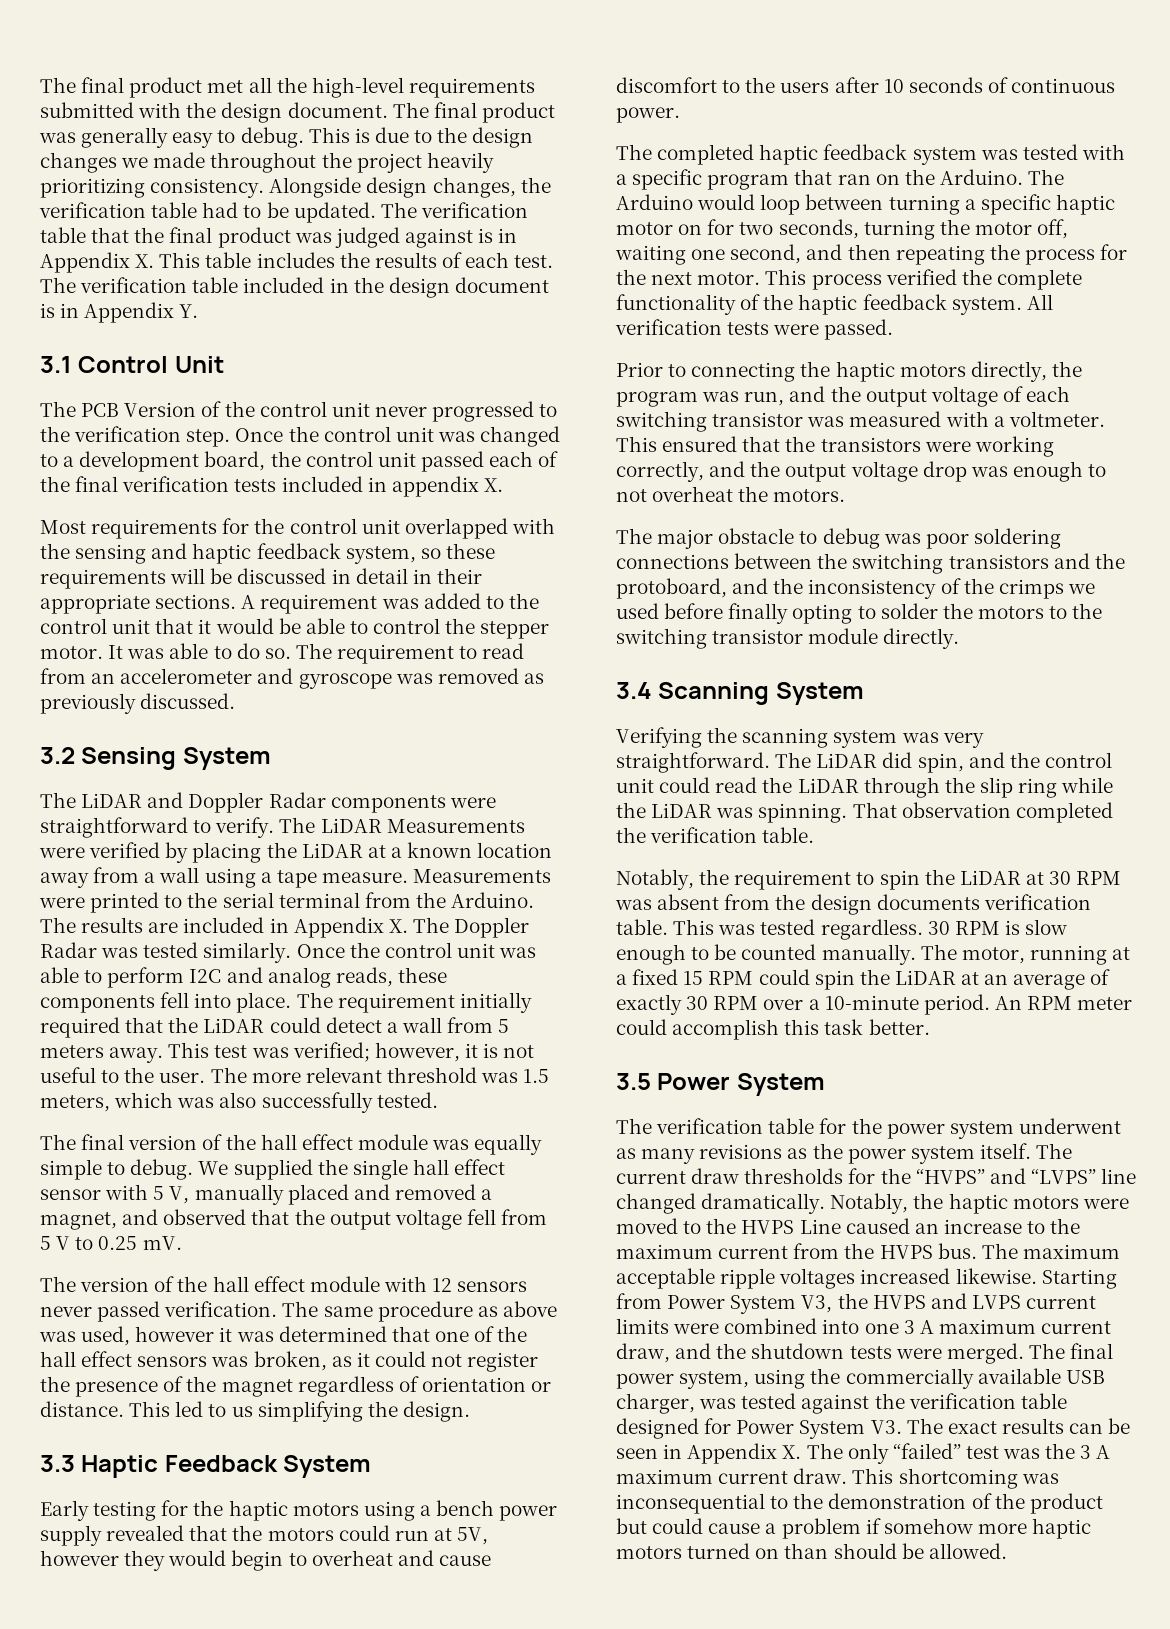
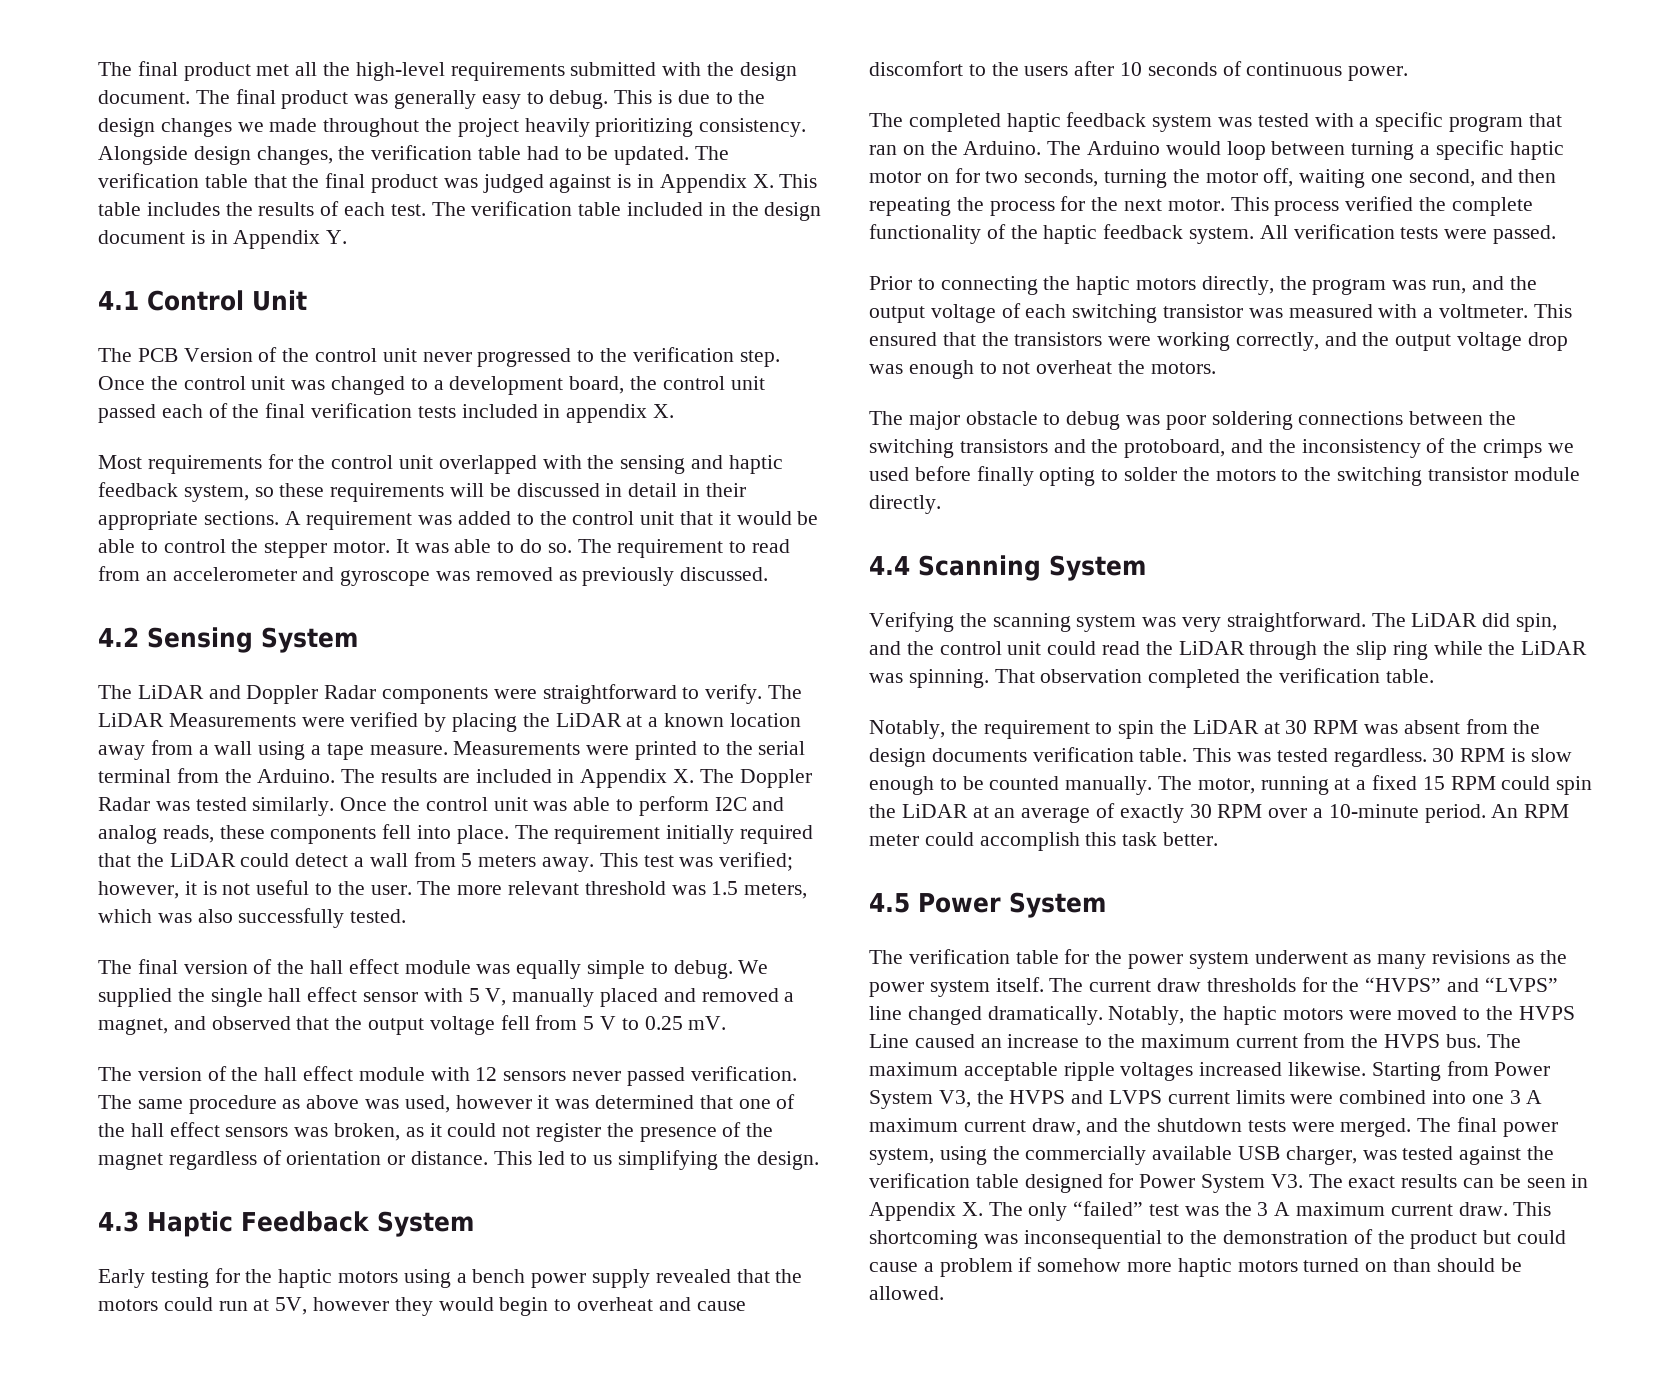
- 3.1 Control Unit
+ 4.1 Control Unit
- 3.2 Sensing System
+ 4.2 Sensing System
- 3.3 Haptic Feedback System
+ 4.3 Haptic Feedback System
- 3.4 Scanning System
+ 4.4 Scanning System
- 3.5 Power System
+ 4.5 Power System

